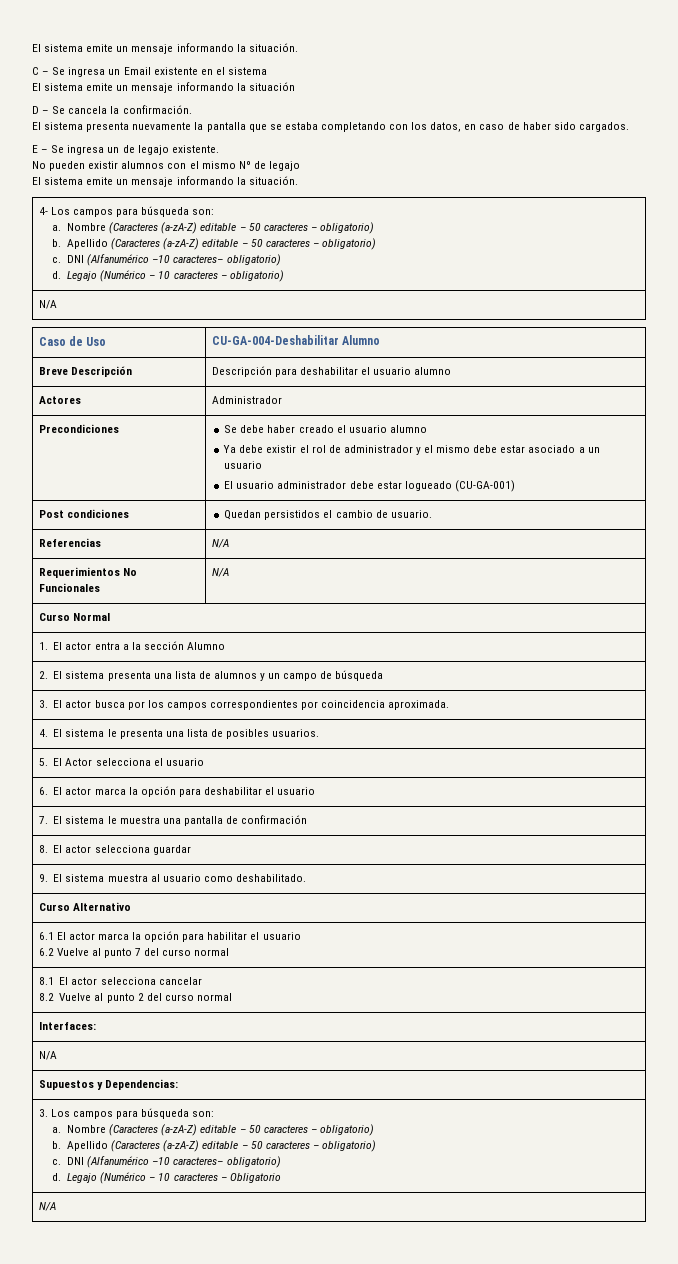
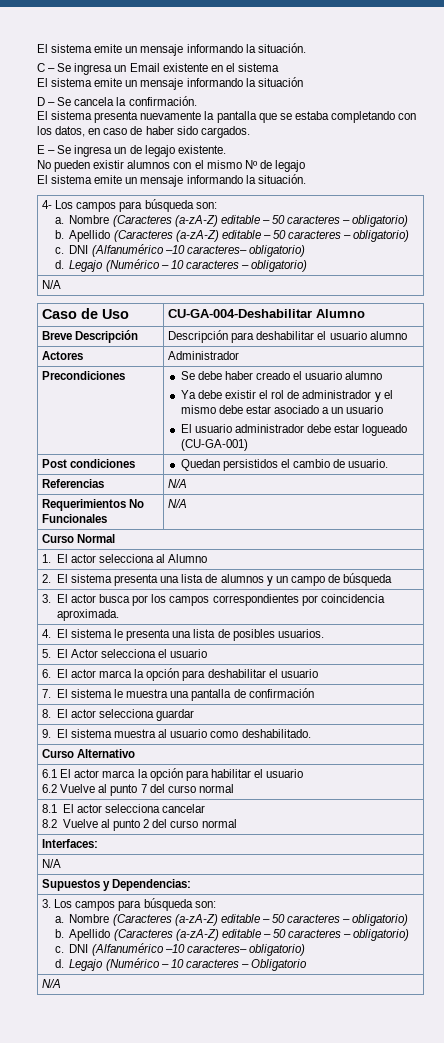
- 1. El actor entra a la sección Alumno
+ 1. El actor selecciona al Alumno

